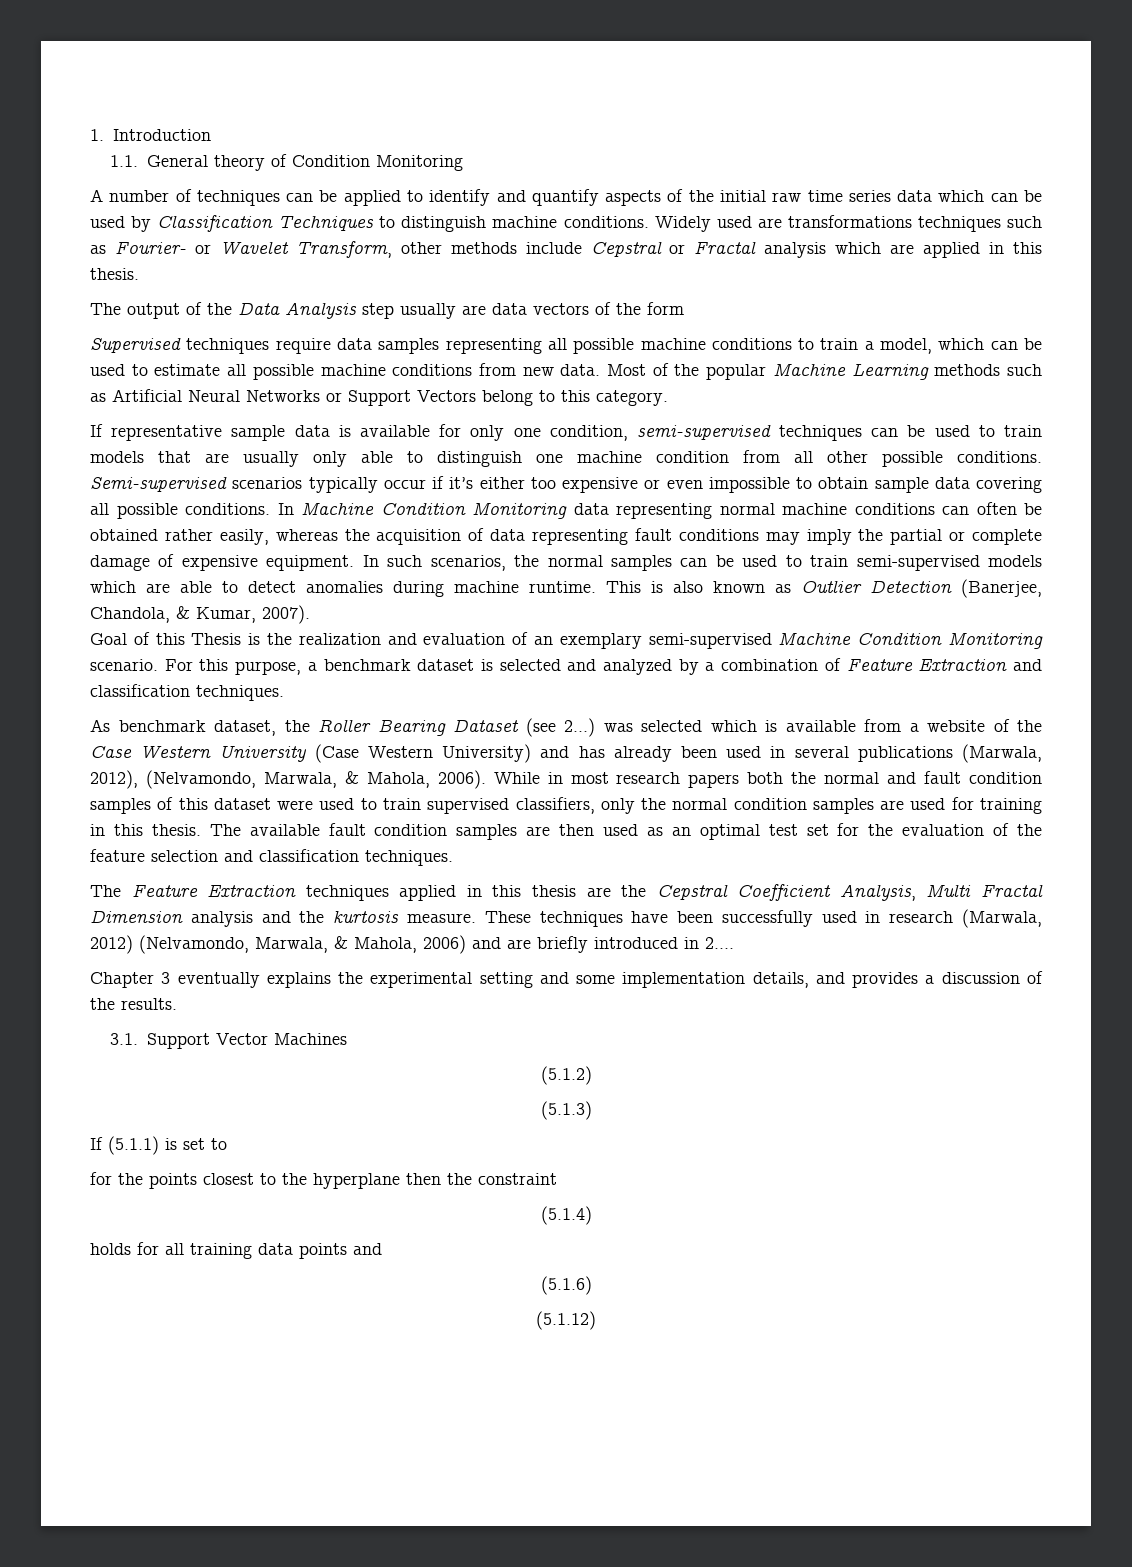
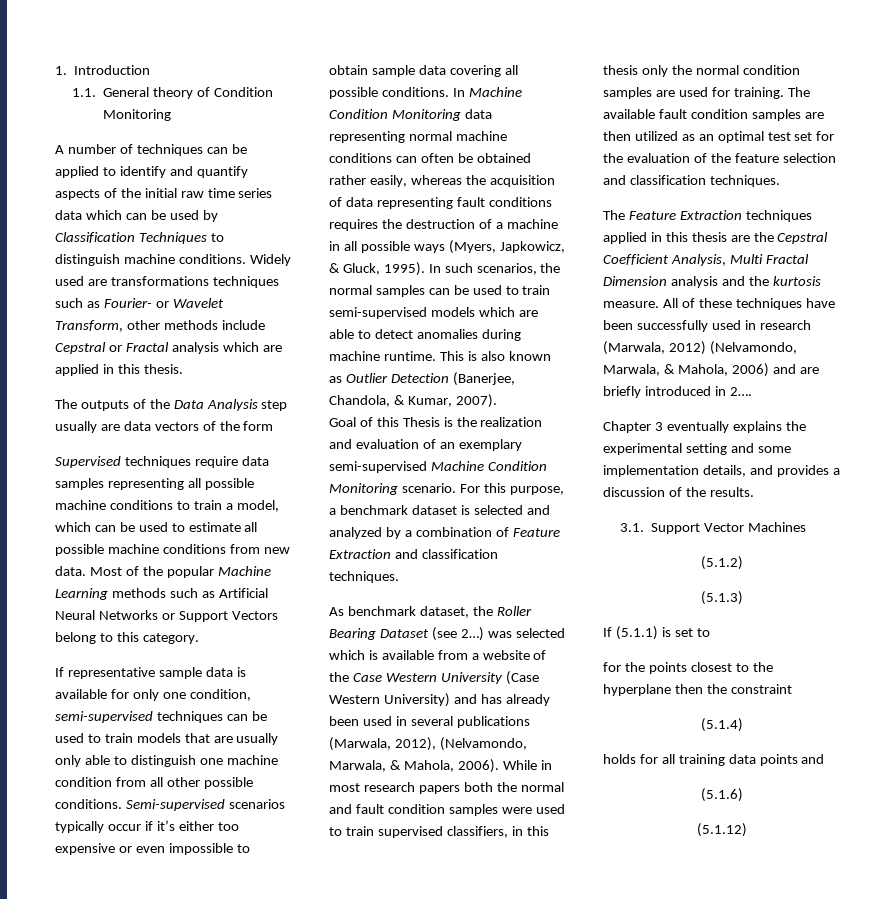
- The output of the Data Analysis step usually are data vectors of the form
+ The outputs of the Data Analysis step usually are data vectors of the form
- In Machine Condition Monitoring data representing normal machine conditions can often be obtained rather easily, whereas the acquisition of data representing fault conditions may imply the partial or complete damage of expensive equipment.
+ In Machine Condition Monitoring data representing normal machine conditions can often be obtained rather easily, whereas the acquisition of data representing fault conditions requires the destruction of a machine in all possible ways (Myers, Japkowicz, & Gluck, 1995).
- While in most research papers both the normal and fault condition samples of this dataset were used to train supervised classifiers, only the normal condition samples are used for training in this thesis.
+ While in most research papers both the normal and fault condition samples were used to train supervised classifiers, in this thesis only the normal condition samples are used for training.
- The available fault condition samples are then used as an optimal test set for the evaluation of the feature selection and classification techniques.
+ The available fault condition samples are then utilized as an optimal test set for the evaluation of the feature selection and classification techniques.
- These techniques have been successfully used in research (Marwala, 2012) (Nelvamondo, Marwala, & Mahola, 2006) and are briefly introduced in 2….
+ All of these techniques have been successfully used in research (Marwala, 2012) (Nelvamondo, Marwala, & Mahola, 2006) and are briefly introduced in 2….

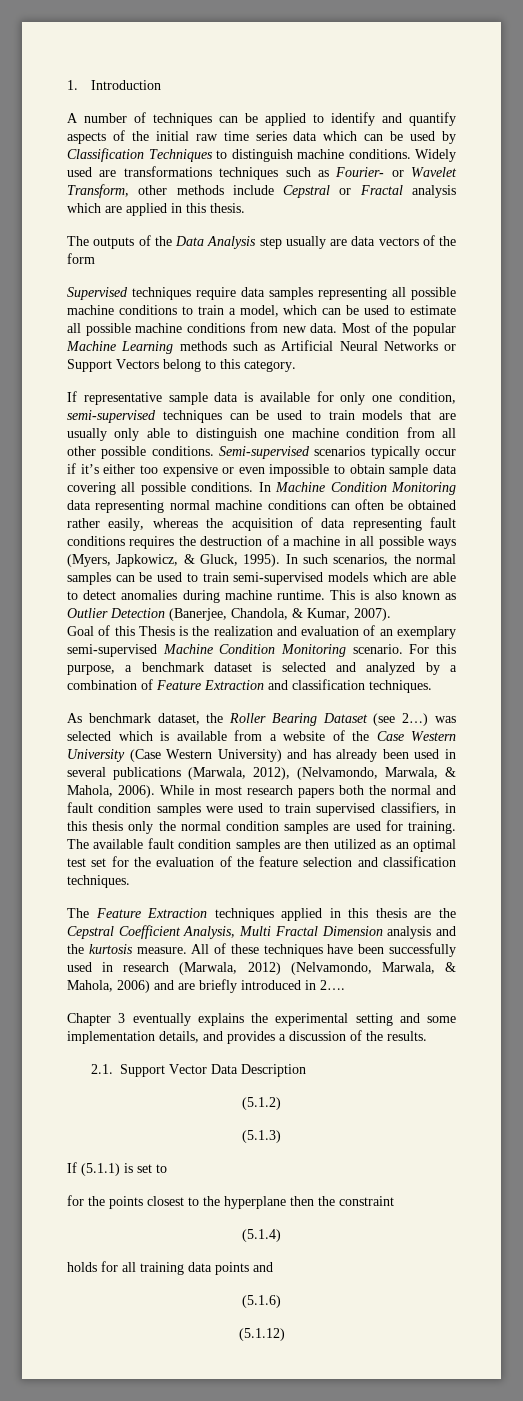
- 1.1. General theory of Condition Monitoring
- 3.1. Support Vector Machines
+ 2.1. Support Vector Data Description

